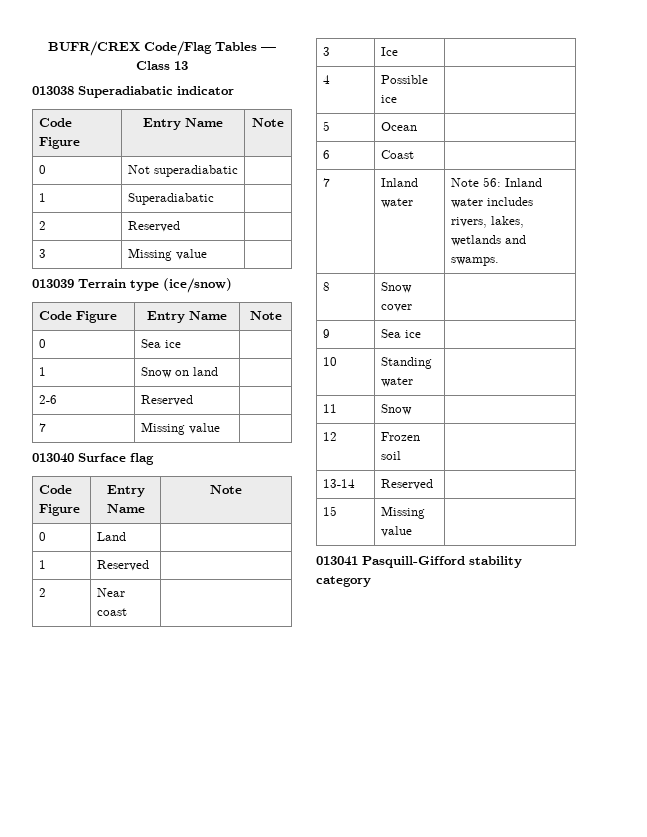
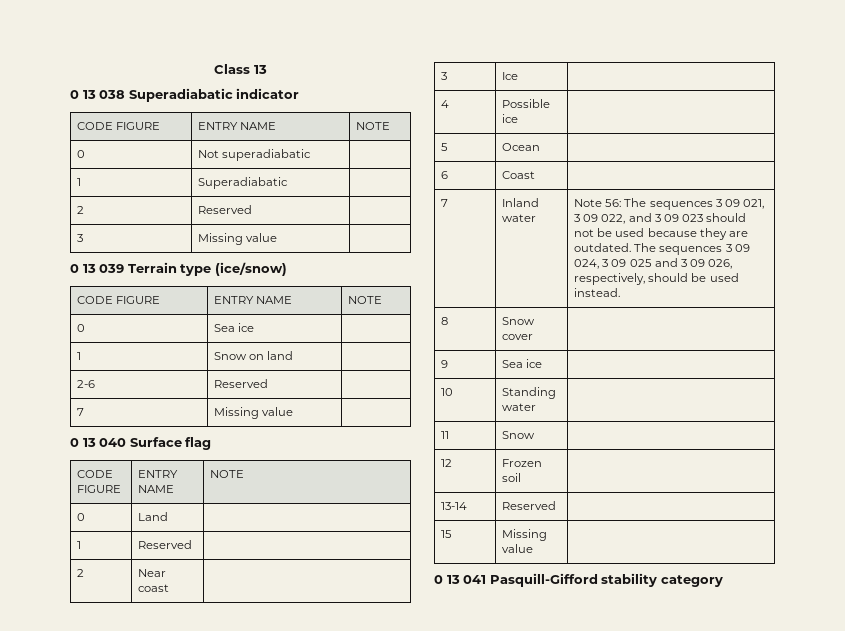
- BUFR/CREX Code/Flag Tables — Class 13
+ Class 13
- 013038 Superadiabatic indicator
- Code Figure | Entry Name | Note
+ 0 13 038 Superadiabatic indicator
+ CODE FIGURE | ENTRY NAME | NOTE
- 013039 Terrain type (ice/snow)
- Code Figure | Entry Name | Note
+ 0 13 039 Terrain type (ice/snow)
+ CODE FIGURE | ENTRY NAME | NOTE
- 013040 Surface flag
- Code Figure | Entry Name | Note
+ 0 13 040 Surface flag
+ CODE FIGURE | ENTRY NAME | NOTE
- Note 56: Inland water includes rivers, lakes, wetlands and swamps.
+ Note 56: The sequences 3 09 021, 3 09 022, and 3 09 023 should not be used because they are outdated. The sequences 3 09 024, 3 09 025 and 3 09 026, respectively, should be used instead.
- 013041 Pasquill-Gifford stability category
+ 0 13 041 Pasquill-Gifford stability category

